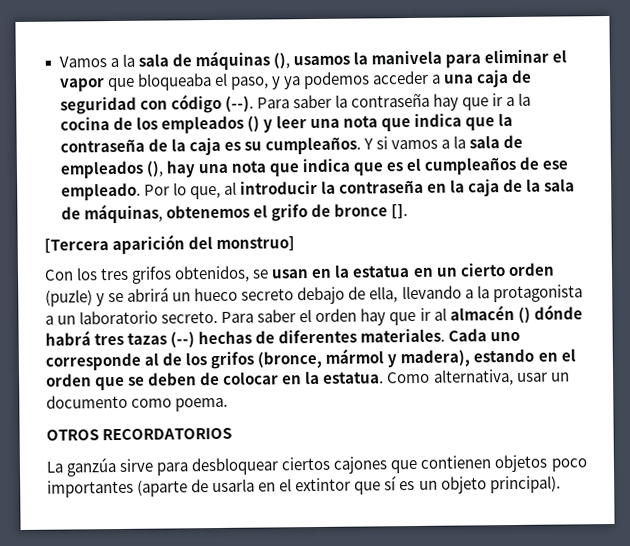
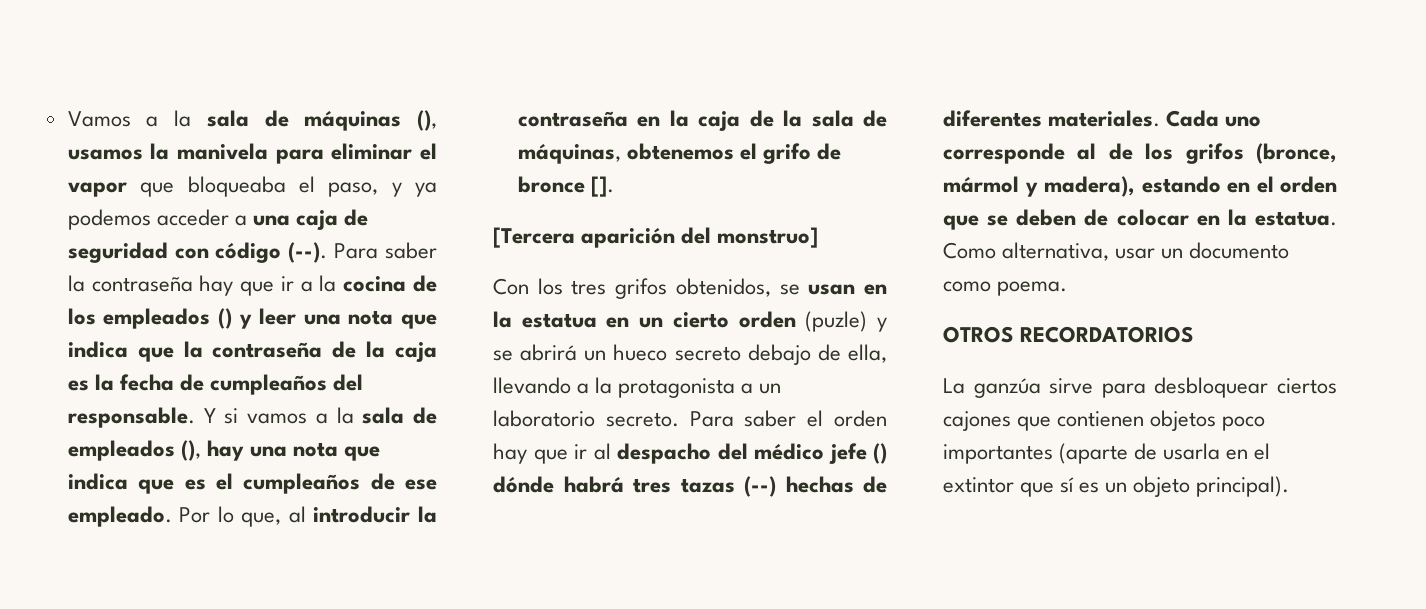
- Para saber la contraseña hay que ir a la cocina de los empleados () y leer una nota que indica que la contraseña de la caja es su cumpleaños.
+ Para saber la contraseña hay que ir a la cocina de los empleados () y leer una nota que indica que la contraseña de la caja es la fecha de cumpleaños del responsable.
- Para saber el orden hay que ir al almacén () dónde habrá tres tazas (--) hechas de diferentes materiales.
+ Para saber el orden hay que ir al despacho del médico jefe () dónde habrá tres tazas (--) hechas de diferentes materiales.

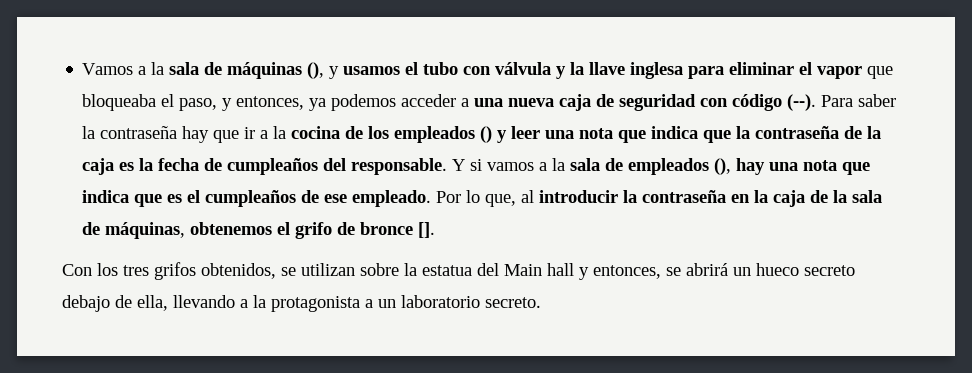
- Vamos a la sala de máquinas (), usamos la manivela para eliminar el vapor que bloqueaba el paso, y ya podemos acceder a una caja de seguridad con código (--).
+ Vamos a la sala de máquinas (), y usamos el tubo con válvula y la llave inglesa para eliminar el vapor que bloqueaba el paso, y entonces, ya podemos acceder a una nueva caja de seguridad con código (--).
- [Tercera aparición del monstruo]
- Con los tres grifos obtenidos, se usan en la estatua en un cierto orden (puzle) y se abrirá un hueco secreto debajo de ella, llevando a la protagonista a un laboratorio secreto. Para saber el orden hay que ir al despacho del médico jefe () dónde habrá tres tazas (--) hechas de diferentes materiales. Cada uno corresponde al de los grifos (bronce, mármol y madera), estando en el orden que se deben de colocar en la estatua. Como alternativa, usar un documento como poema.
- OTROS RECORDATORIOS
- La ganzúa sirve para desbloquear ciertos cajones que contienen objetos poco importantes (aparte de usarla en el extintor que sí es un objeto principal).
+ Con los tres grifos obtenidos, se utilizan sobre la estatua del Main hall y entonces, se abrirá un hueco secreto debajo de ella, llevando a la protagonista a un laboratorio secreto.

